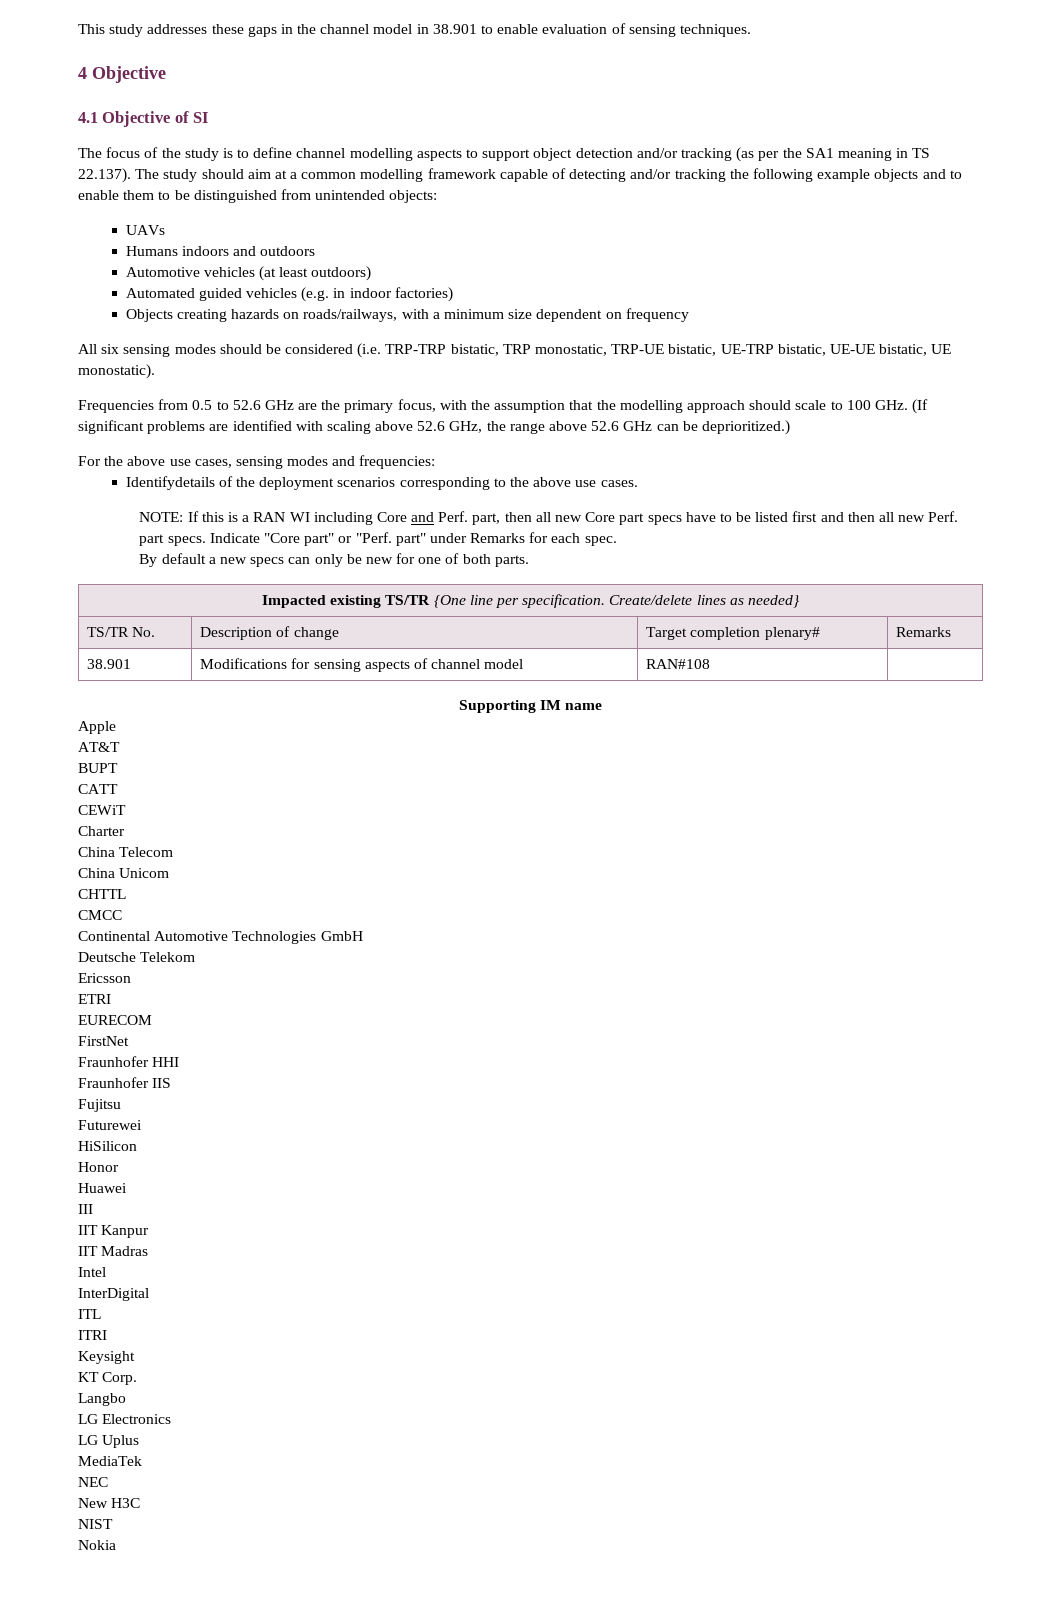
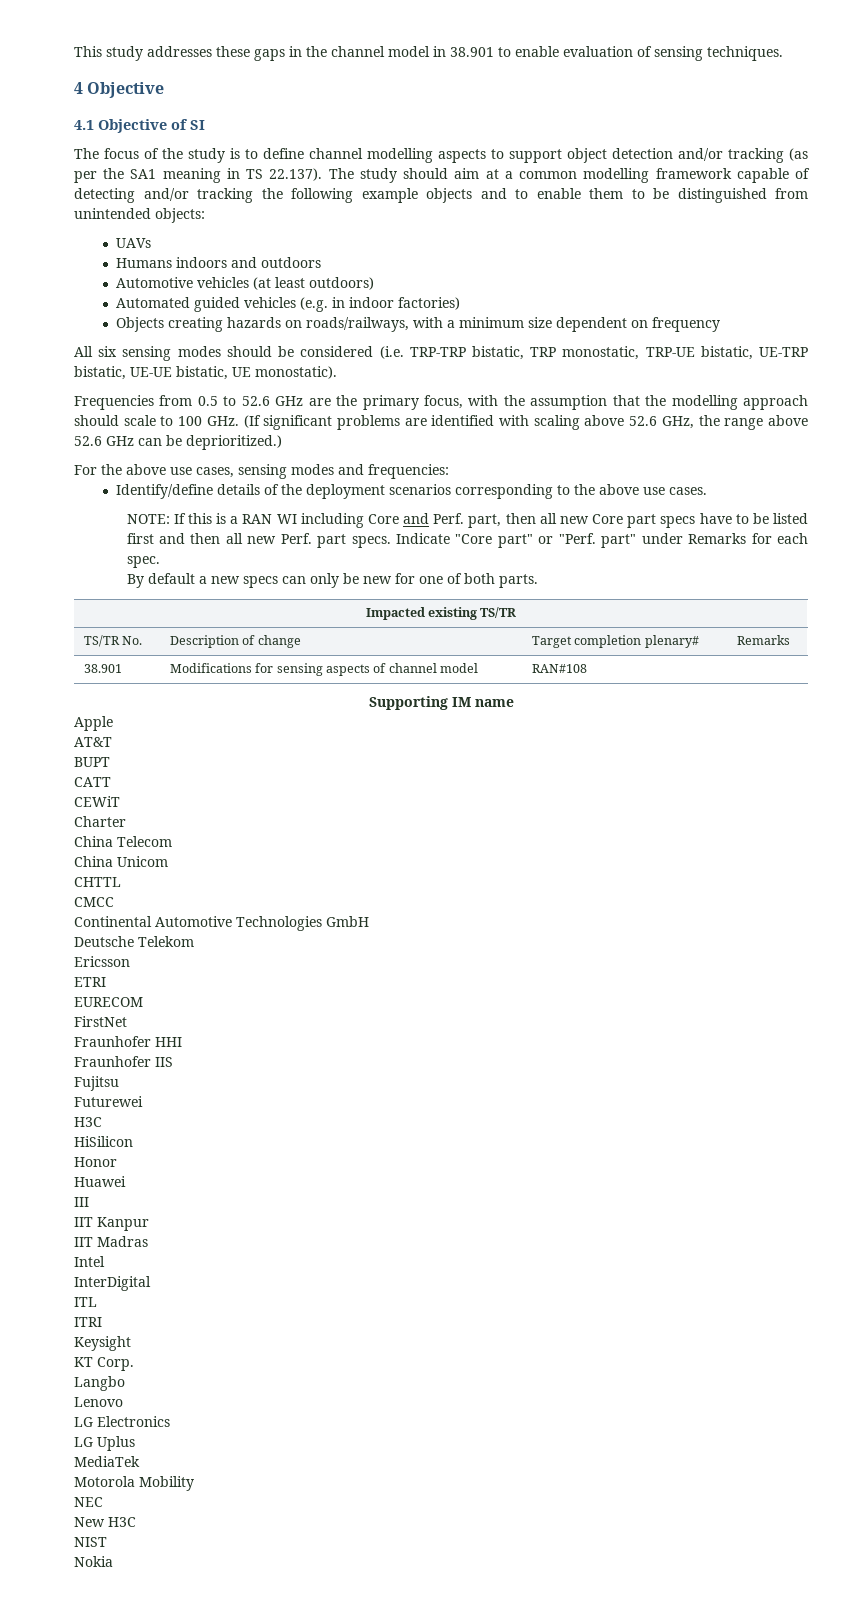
- Identifydetails of the deployment scenarios corresponding to the above use cases.
+ Identify/define details of the deployment scenarios corresponding to the above use cases.
- Impacted existing TS/TR {One line per specification. Create/delete lines as needed}
+ Impacted existing TS/TR
  Futurewei
+ H3C
+ Lenovo
+ Motorola Mobility

